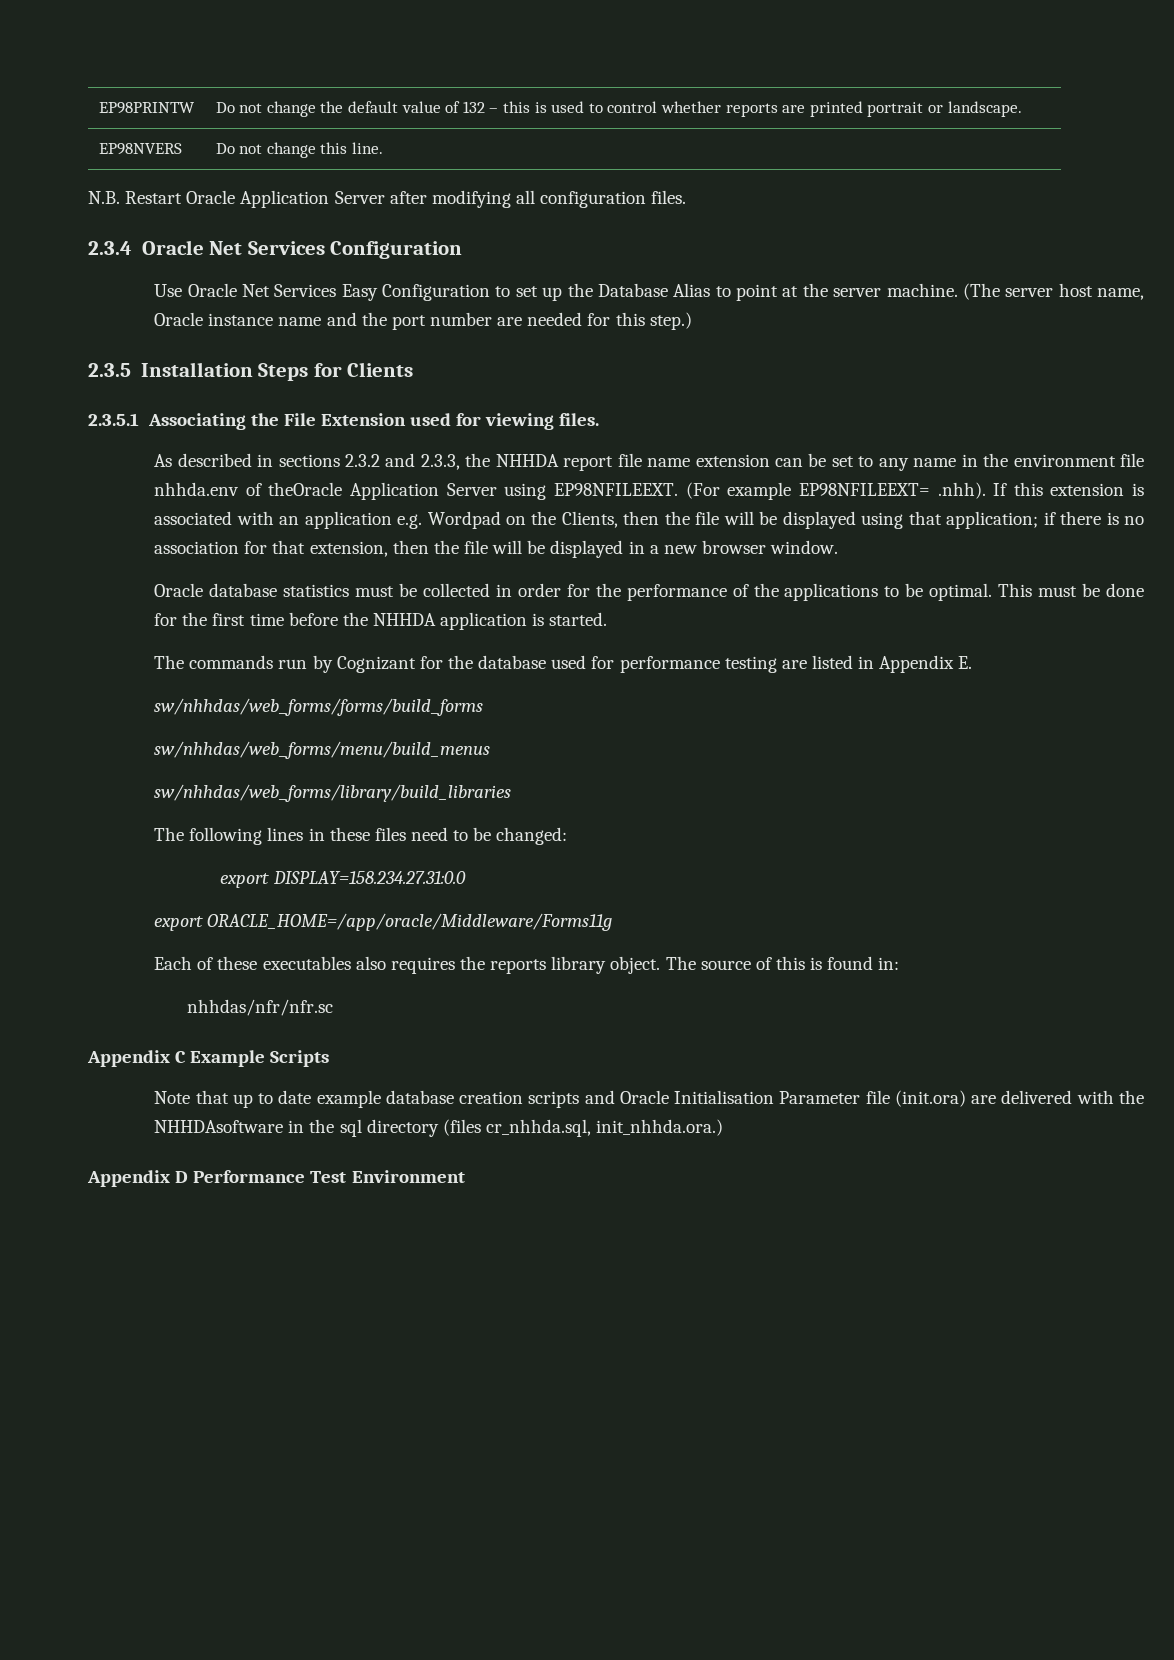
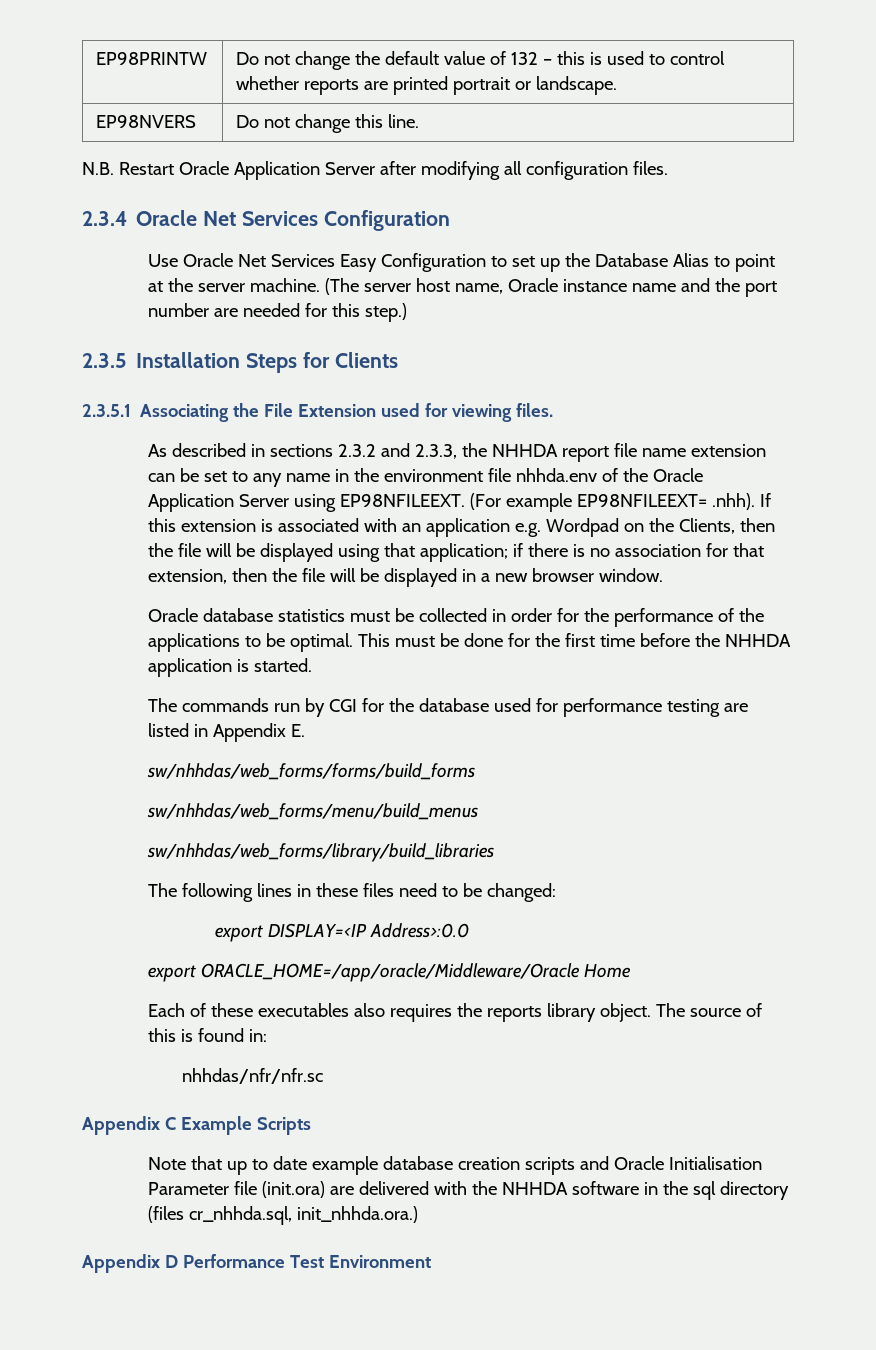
- As described in sections 2.3.2 and 2.3.3, the NHHDA report file name extension can be set to any name in the environment file nhhda.env of theOracle Application Server using EP98NFILEEXT.
+ As described in sections 2.3.2 and 2.3.3, the NHHDA report file name extension can be set to any name in the environment file nhhda.env of the Oracle Application Server using EP98NFILEEXT.
- The commands run by Cognizant for the database used for performance testing are listed in Appendix E.
+ The commands run by CGI for the database used for performance testing are listed in Appendix E.
- export DISPLAY=158.234.27.31:0.0
- export ORACLE_HOME=/app/oracle/Middleware/Forms11g
+ export DISPLAY=<IP Address>:0.0
+ export ORACLE_HOME=/app/oracle/Middleware/Oracle Home
- Note that up to date example database creation scripts and Oracle Initialisation Parameter file (init.ora) are delivered with the NHHDAsoftware in the sql directory (files cr_nhhda.sql, init_nhhda.ora.)
+ Note that up to date example database creation scripts and Oracle Initialisation Parameter file (init.ora) are delivered with the NHHDA software in the sql directory (files cr_nhhda.sql, init_nhhda.ora.)

